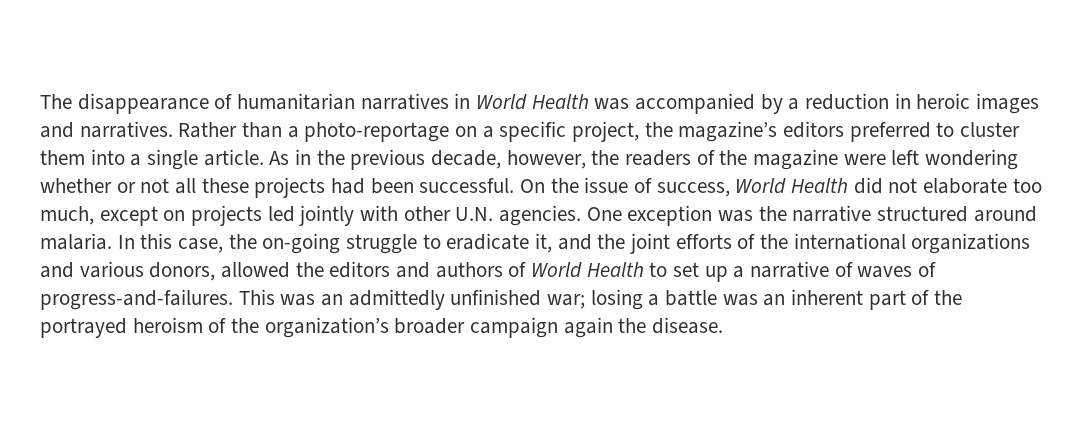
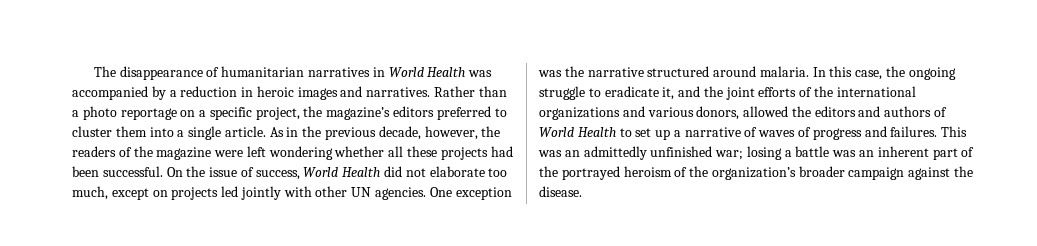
- Rather than a photo-reportage on a specific project, the magazine’s editors preferred to cluster them into a single article.
+ Rather than a photo reportage on a specific project, the magazine’s editors preferred to cluster them into a single article.
- As in the previous decade, however, the readers of the magazine were left wondering whether or not all these projects had been successful.
+ As in the previous decade, however, the readers of the magazine were left wondering whether all these projects had been successful.
- On the issue of success, World Health did not elaborate too much, except on projects led jointly with other U.N. agencies.
+ On the issue of success, World Health did not elaborate too much, except on projects led jointly with other UN agencies.
- In this case, the on-going struggle to eradicate it, and the joint efforts of the international organizations and various donors, allowed the editors and authors of World Health to set up a narrative of waves of progress-and-failures.
+ In this case, the ongoing struggle to eradicate it, and the joint efforts of the international organizations and various donors, allowed the editors and authors of World Health to set up a narrative of waves of progress and failures.
- This was an admittedly unfinished war; losing a battle was an inherent part of the portrayed heroism of the organization’s broader campaign again the disease.
+ This was an admittedly unfinished war; losing a battle was an inherent part of the portrayed heroism of the organization’s broader campaign against the disease.

